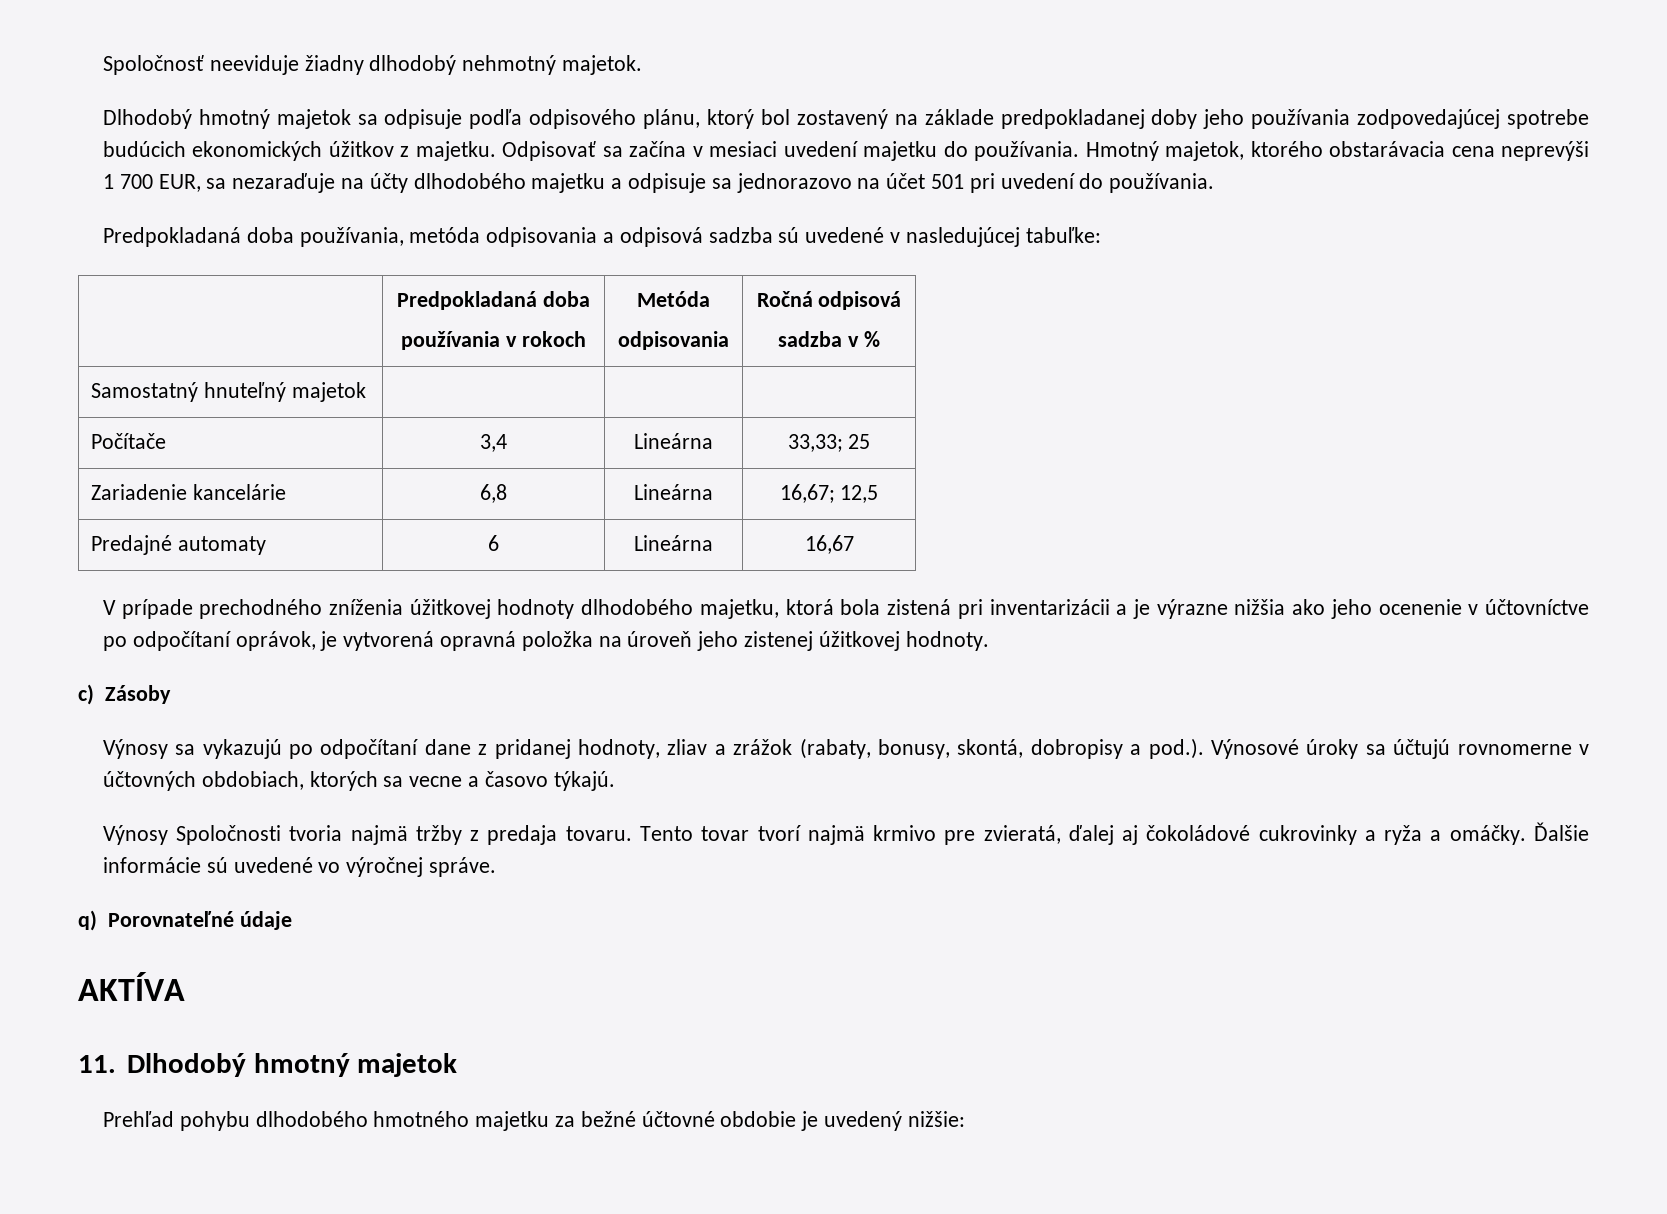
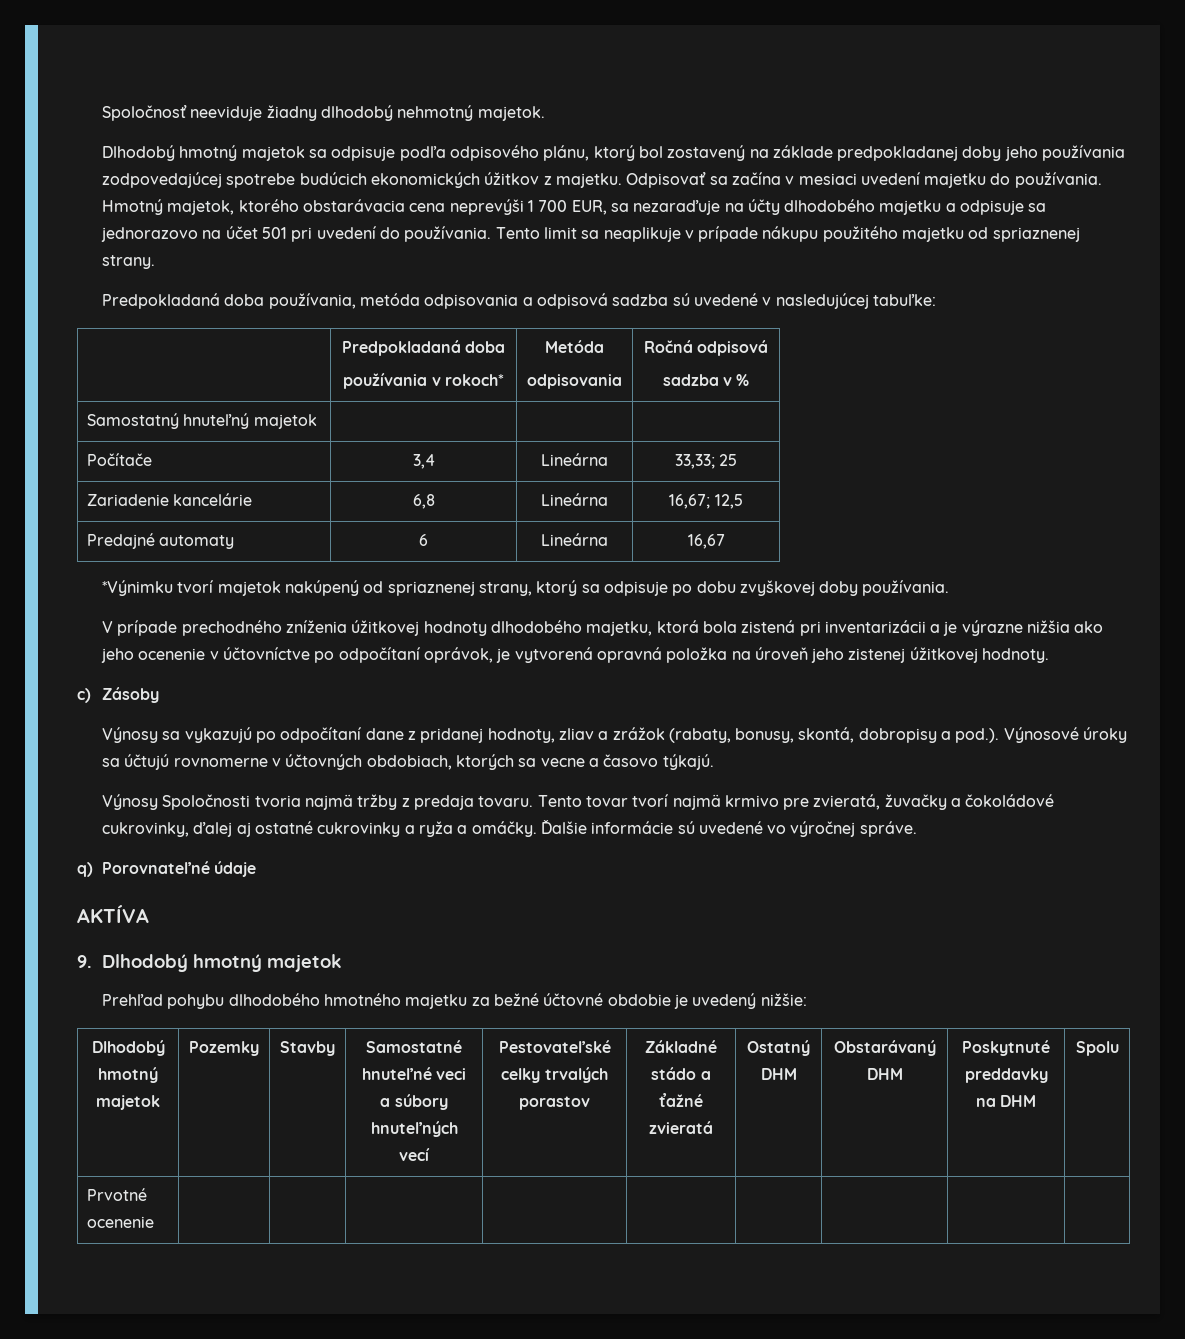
+ Tento limit sa neaplikuje v prípade nákupu použitého majetku od spriaznenej strany.
  | Predpokladaná doba
- používania v rokoch | Metóda
+ používania v rokoch* | Metóda
+ *Výnimku tvorí majetok nakúpený od spriaznenej strany, ktorý sa odpisuje po dobu zvyškovej doby používania.
- Tento tovar tvorí najmä krmivo pre zvieratá, ďalej aj čokoládové cukrovinky a ryža a omáčky.
+ Tento tovar tvorí najmä krmivo pre zvieratá, žuvačky a čokoládové cukrovinky, ďalej aj ostatné cukrovinky a ryža a omáčky.
- 11. Dlhodobý hmotný majetok
+ 9. Dlhodobý hmotný majetok
+ Dlhodobý hmotný majetok | Pozemky | Stavby | Samostatné hnuteľné veci a súbory hnuteľných vecí | Pestovateľské celky trvalých porastov | Základné stádo a ťažné zvieratá | Ostatný DHM | Obstarávaný DHM | Poskytnuté preddavky na DHM | Spolu
+ Prvotné ocenenie | | | | | | | | |

